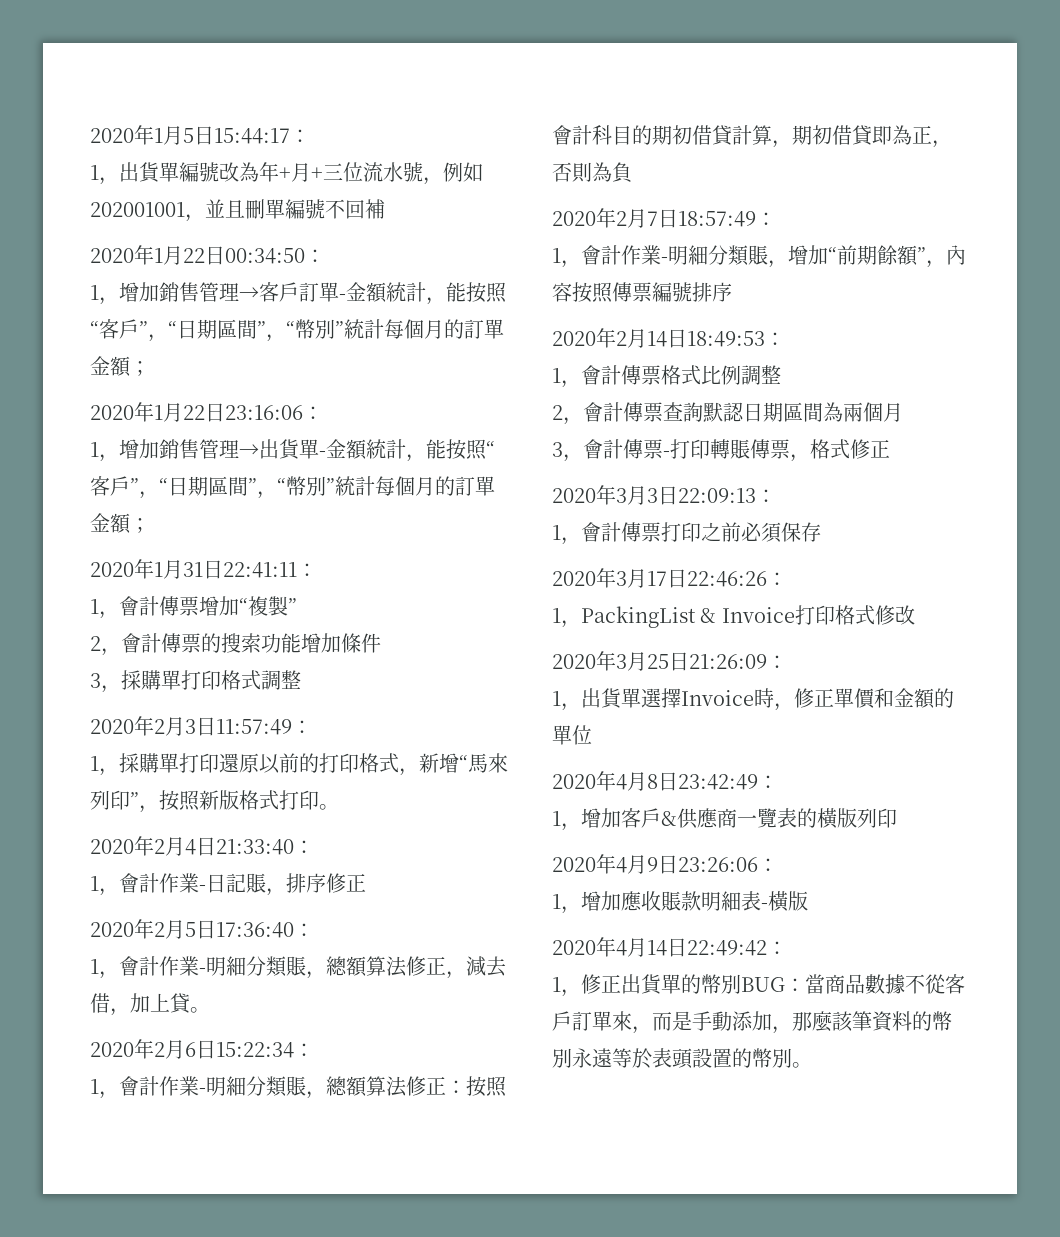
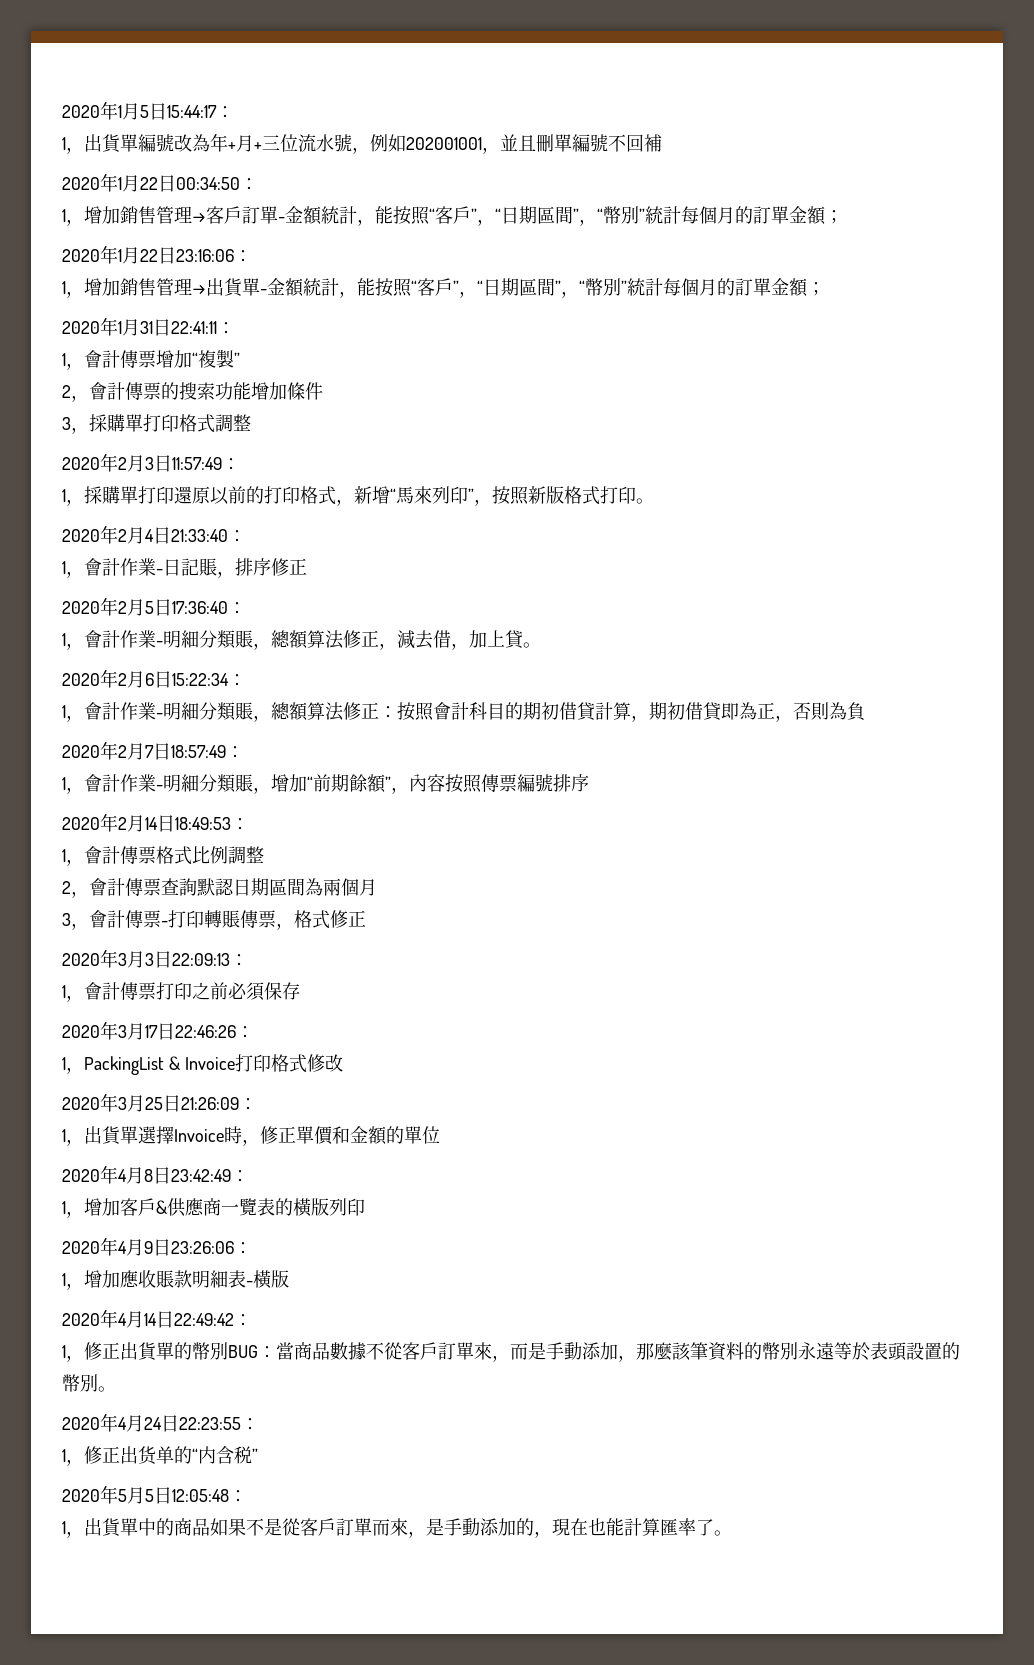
+ 2020年4月24日22:23:55：
+ 1，修正出货单的“内含税”
+ 2020年5月5日12:05:48：
+ 1，出貨單中的商品如果不是從客戶訂單而來，是手動添加的，現在也能計算匯率了。

